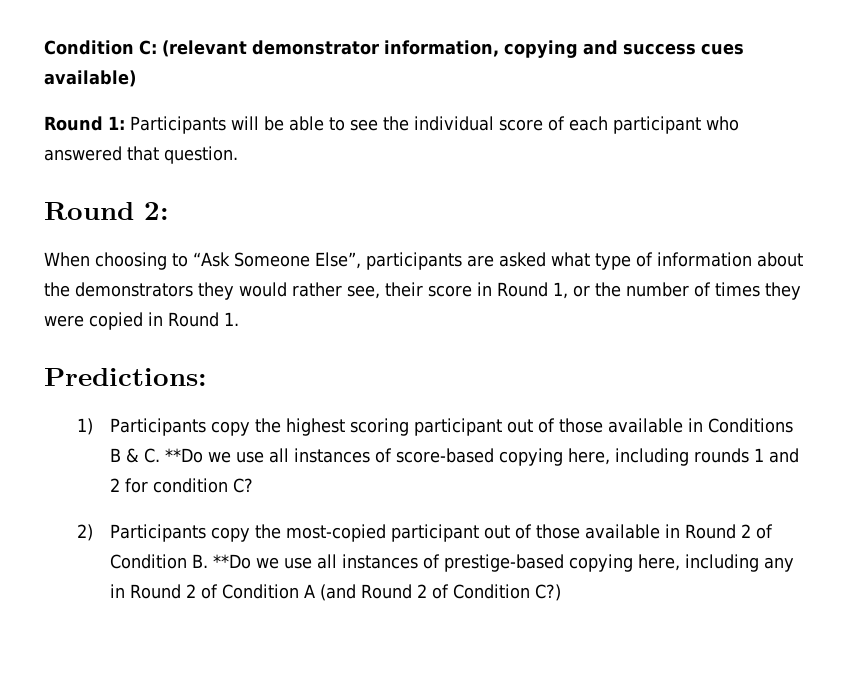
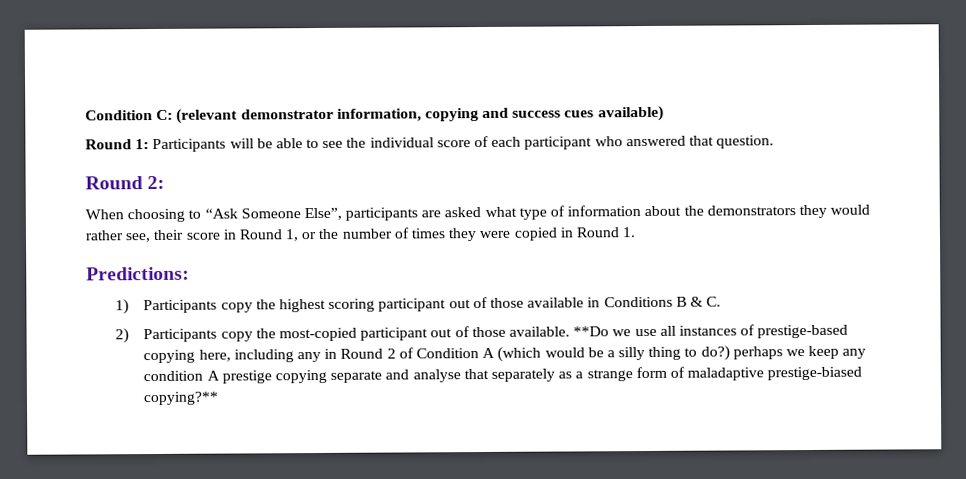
- 1) Participants copy the highest scoring participant out of those available in Conditions B & C. **Do we use all instances of score-based copying here, including rounds 1 and 2 for condition C?
+ 1) Participants copy the highest scoring participant out of those available in Conditions B & C.
- 2) Participants copy the most-copied participant out of those available in Round 2 of Condition B. **Do we use all instances of prestige-based copying here, including any in Round 2 of Condition A (and Round 2 of Condition C?)
+ 2) Participants copy the most-copied participant out of those available. **Do we use all instances of prestige-based copying here, including any in Round 2 of Condition A (which would be a silly thing to do?) perhaps we keep any condition A prestige copying separate and analyse that separately as a strange form of maladaptive prestige-biased copying?**

